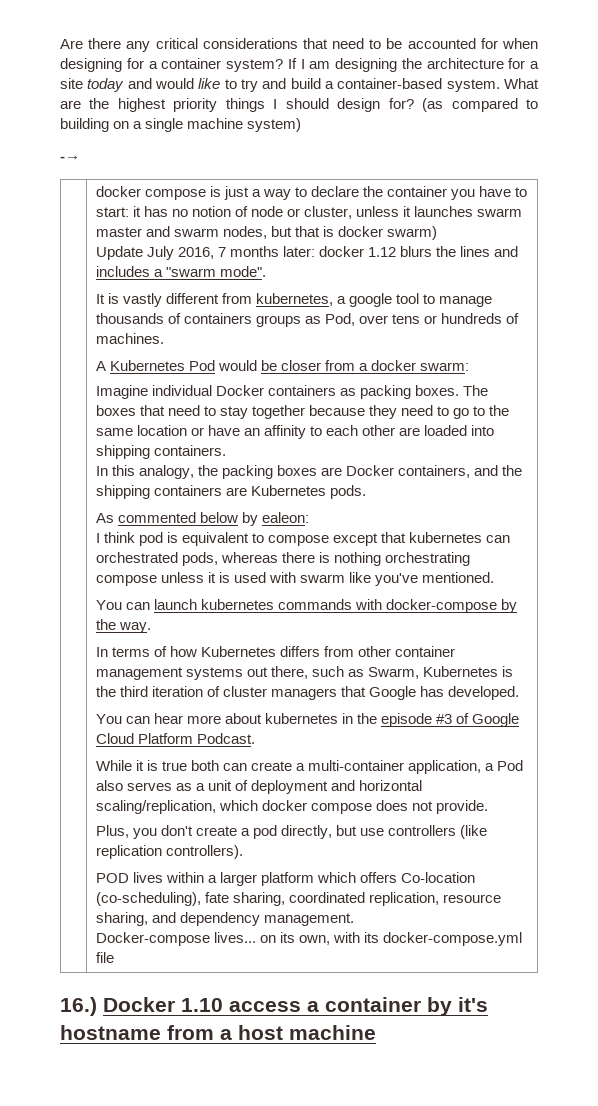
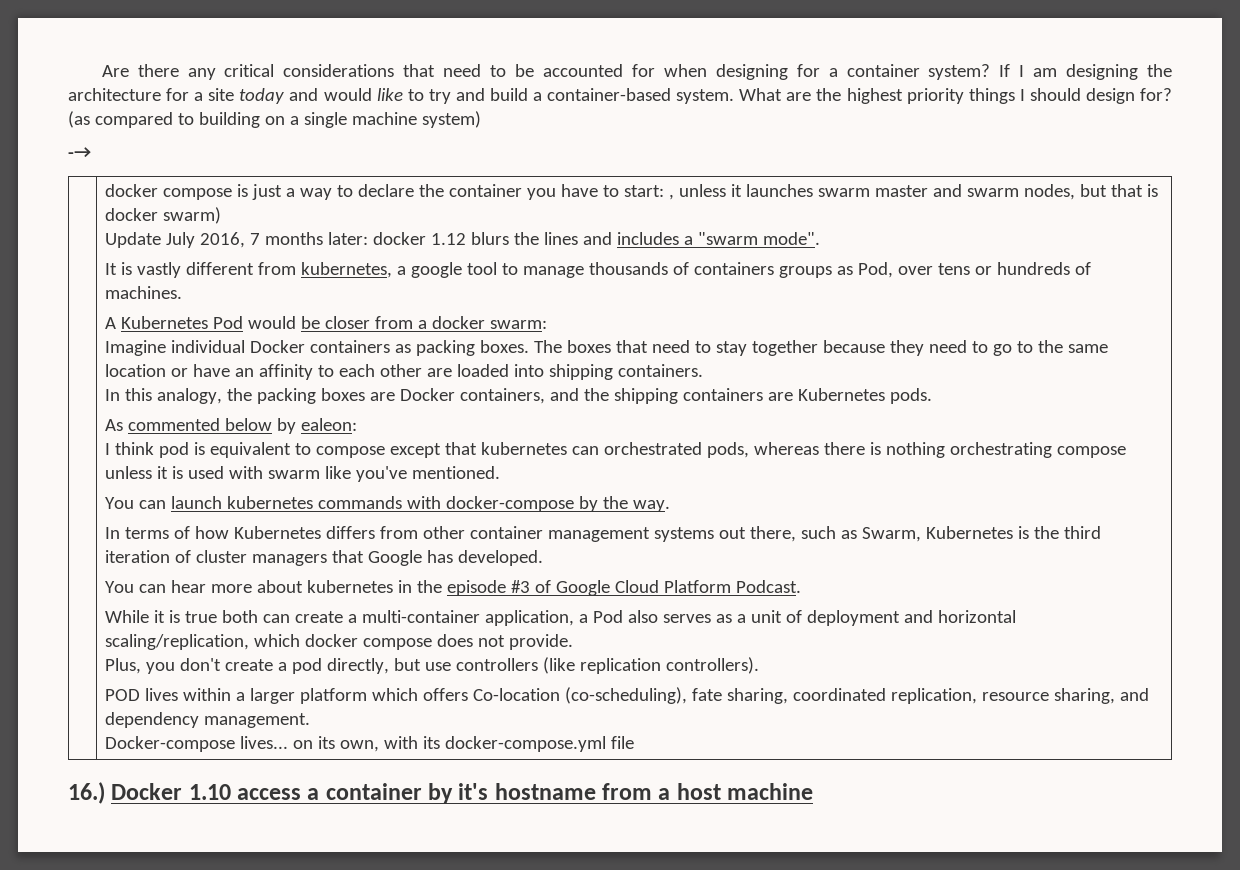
- docker compose is just a way to declare the container you have to start: it has no notion of node or cluster, unless it launches swarm master and swarm nodes, but that is docker swarm)
+ docker compose is just a way to declare the container you have to start: , unless it launches swarm master and swarm nodes, but that is docker swarm)

